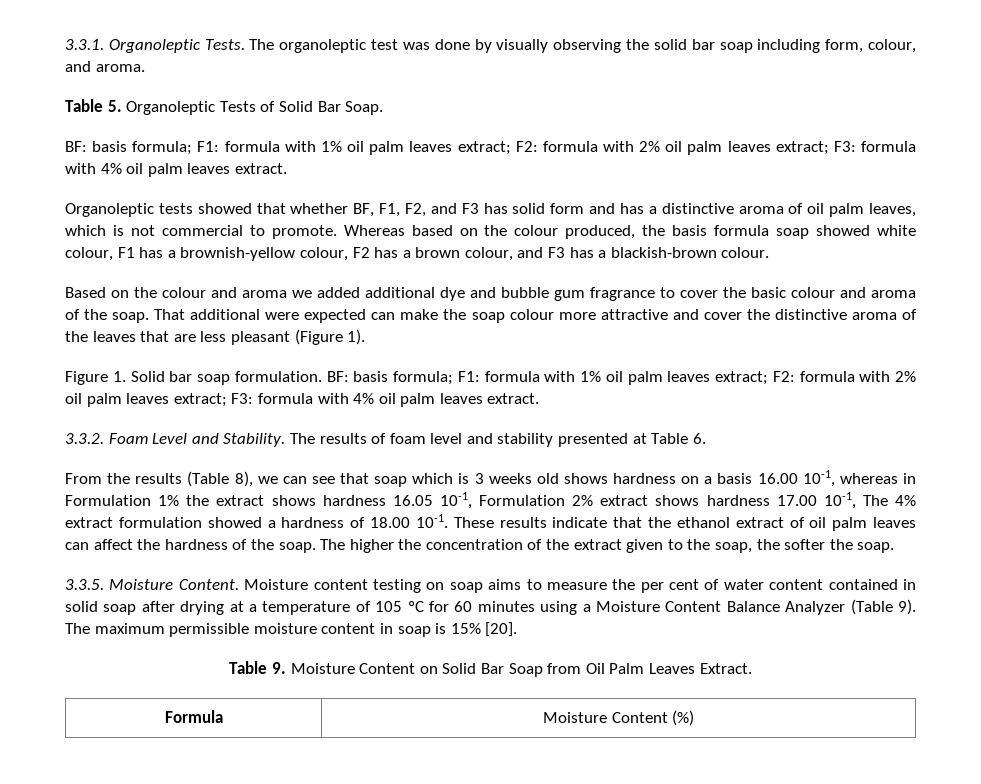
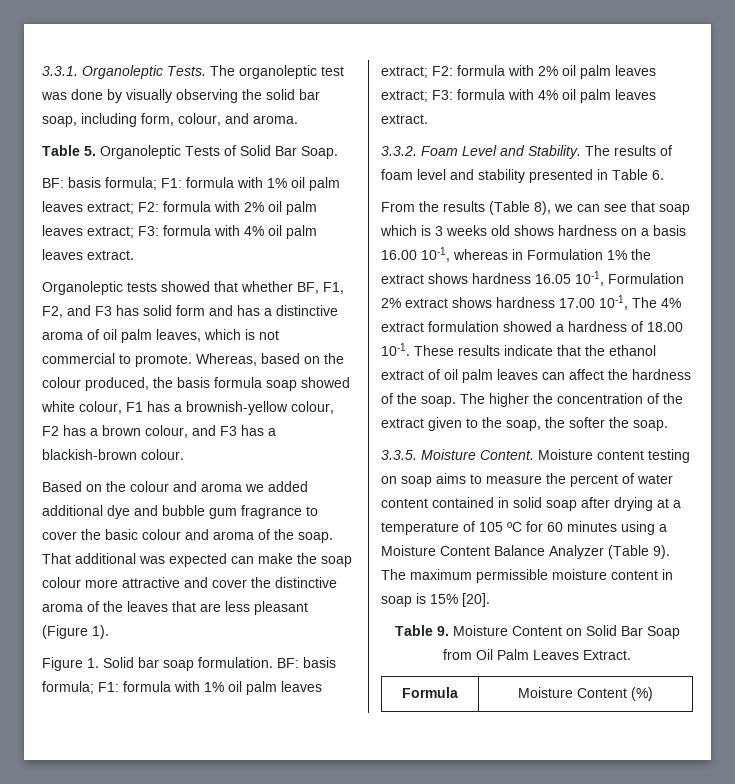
- The organoleptic test was done by visually observing the solid bar soap including form, colour, and aroma.
+ The organoleptic test was done by visually observing the solid bar soap, including form, colour, and aroma.
- Whereas based on the colour produced, the basis formula soap showed white colour, F1 has a brownish-yellow colour, F2 has a brown colour, and F3 has a blackish-brown colour.
+ Whereas, based on the colour produced, the basis formula soap showed white colour, F1 has a brownish-yellow colour, F2 has a brown colour, and F3 has a blackish-brown colour.
- That additional were expected can make the soap colour more attractive and cover the distinctive aroma of the leaves that are less pleasant (Figure 1).
+ That additional was expected can make the soap colour more attractive and cover the distinctive aroma of the leaves that are less pleasant (Figure 1).
- The results of foam level and stability presented at Table 6.
+ The results of foam level and stability presented in Table 6.
- Moisture content testing on soap aims to measure the per cent of water content contained in solid soap after drying at a temperature of 105 ºC for 60 minutes using a Moisture Content Balance Analyzer (Table 9).
+ Moisture content testing on soap aims to measure the percent of water content contained in solid soap after drying at a temperature of 105 ºC for 60 minutes using a Moisture Content Balance Analyzer (Table 9).

